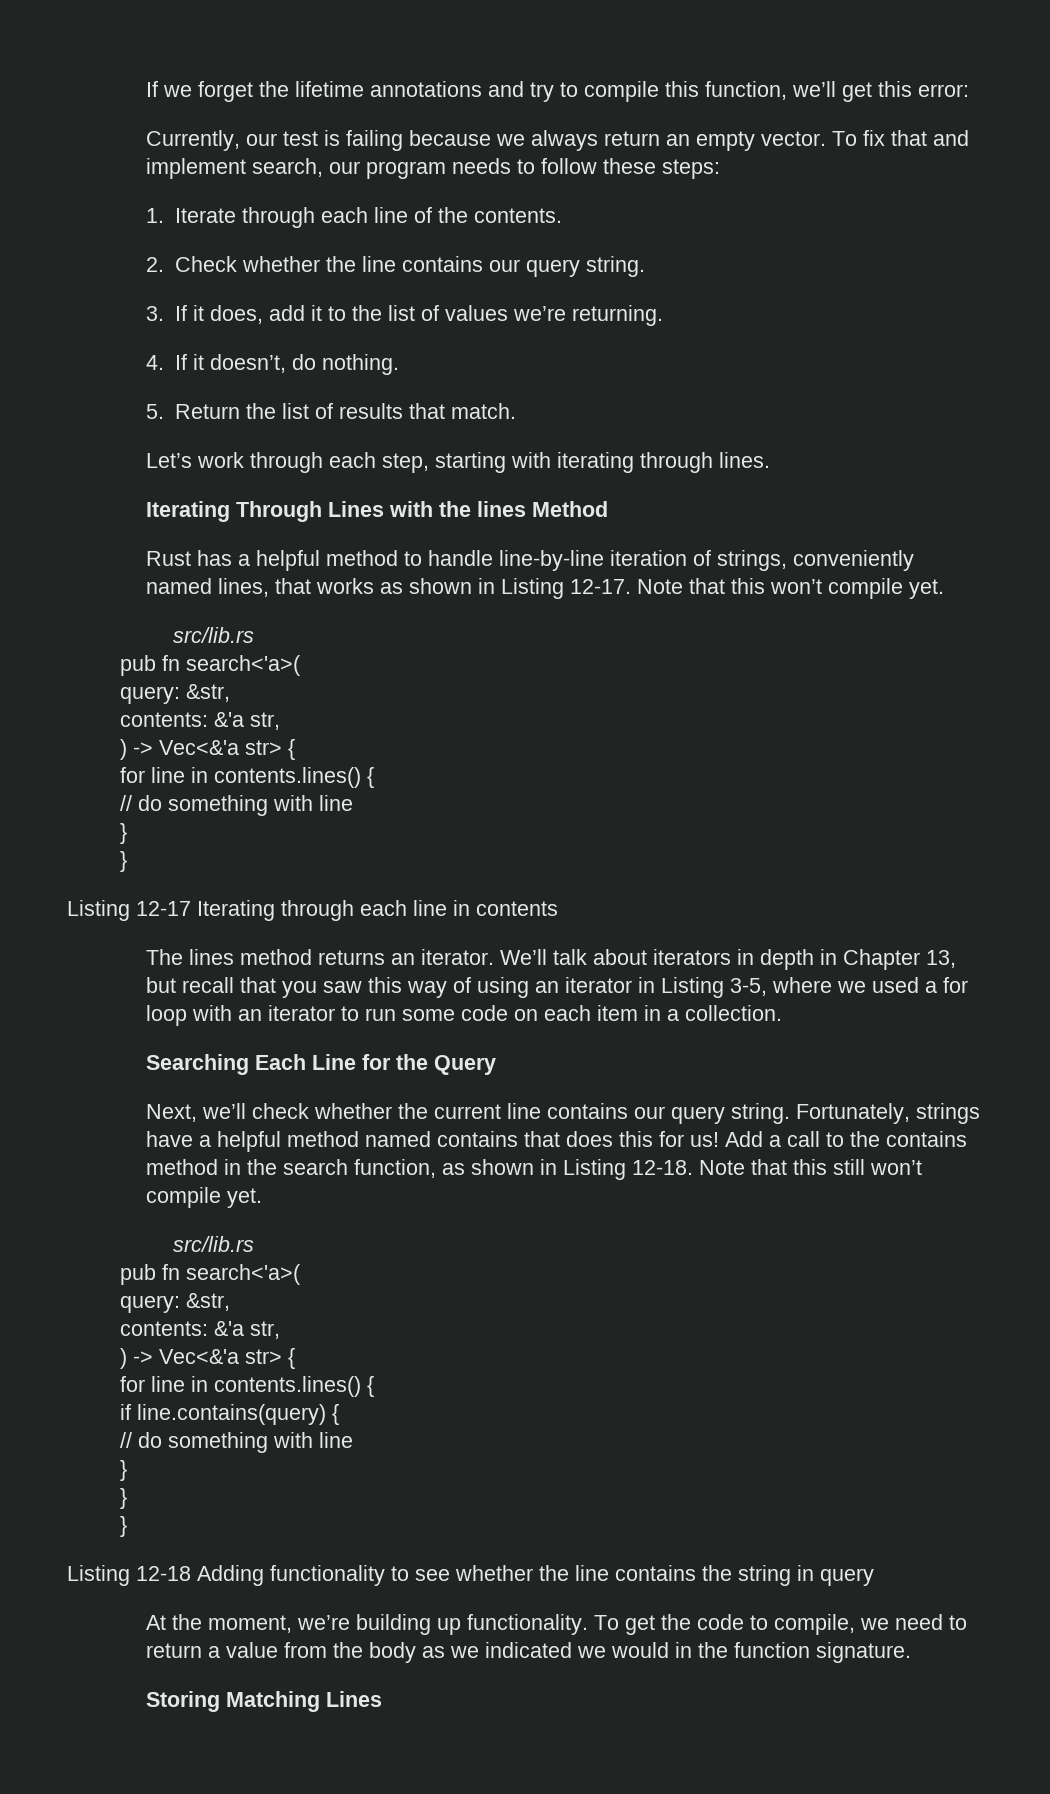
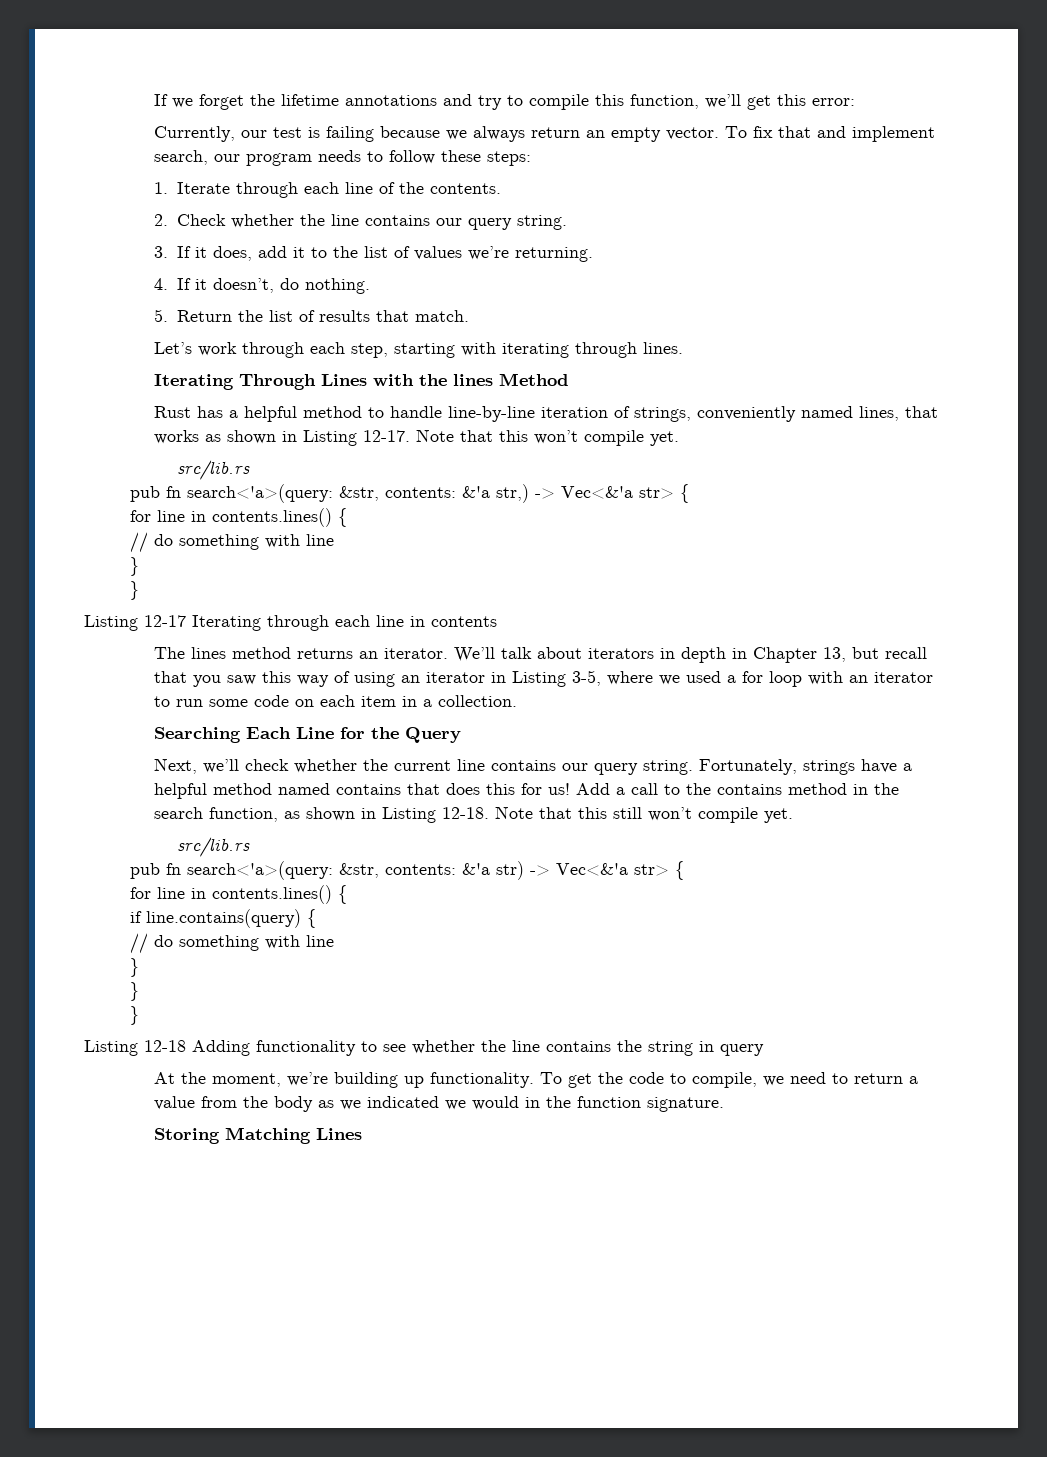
  Note that this won’t compile yet.
  src/lib.rs
- pub fn search<'a>(
- query: &str,
- contents: &'a str,
- ) -> Vec<&'a str> {
+ pub fn search<'a>(query: &str, contents: &'a str,) -> Vec<&'a str> {
  Note that this still won’t compile yet.
  src/lib.rs
- pub fn search<'a>(
- query: &str,
- contents: &'a str,
- ) -> Vec<&'a str> {
+ pub fn search<'a>(query: &str, contents: &'a str) -> Vec<&'a str> {

